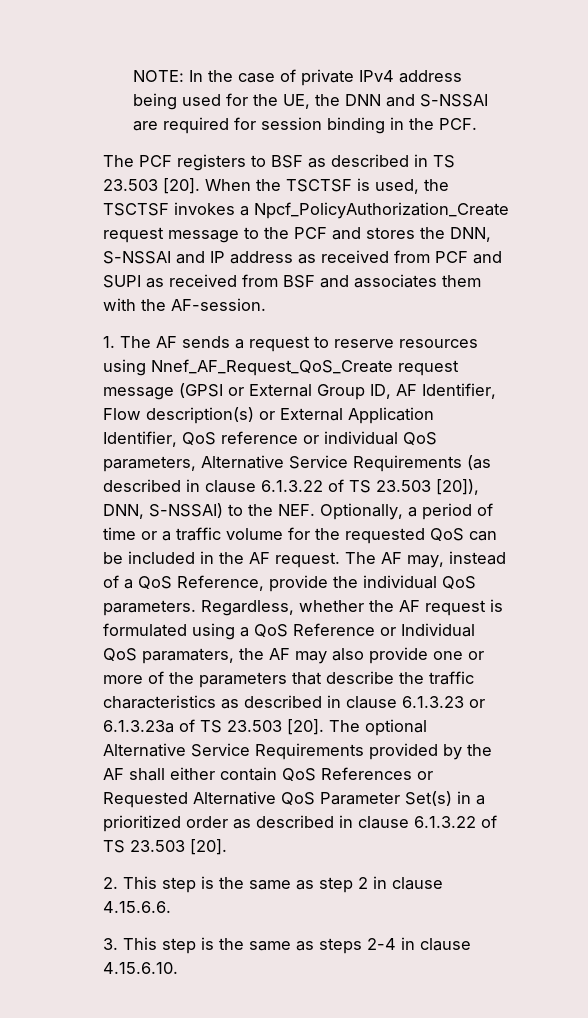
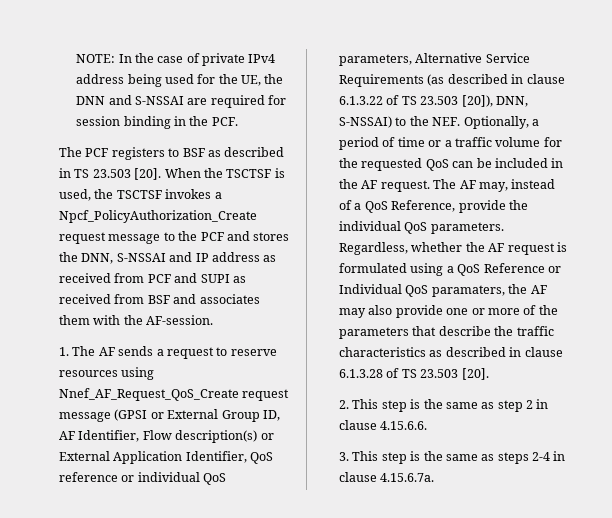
- Regardless, whether the AF request is formulated using a QoS Reference or Individual QoS paramaters, the AF may also provide one or more of the parameters that describe the traffic characteristics as described in clause 6.1.3.23 or 6.1.3.23a of TS 23.503 [20]. The optional Alternative Service Requirements provided by the AF shall either contain QoS References or Requested Alternative QoS Parameter Set(s) in a prioritized order as described in clause 6.1.3.22 of TS 23.503 [20].
+ Regardless, whether the AF request is formulated using a QoS Reference or Individual QoS paramaters, the AF may also provide one or more of the parameters that describe the traffic characteristics as described in clause 6.1.3.28 of TS 23.503 [20].
- 3. This step is the same as steps 2-4 in clause 4.15.6.10.
+ 3. This step is the same as steps 2-4 in clause 4.15.6.7a.

